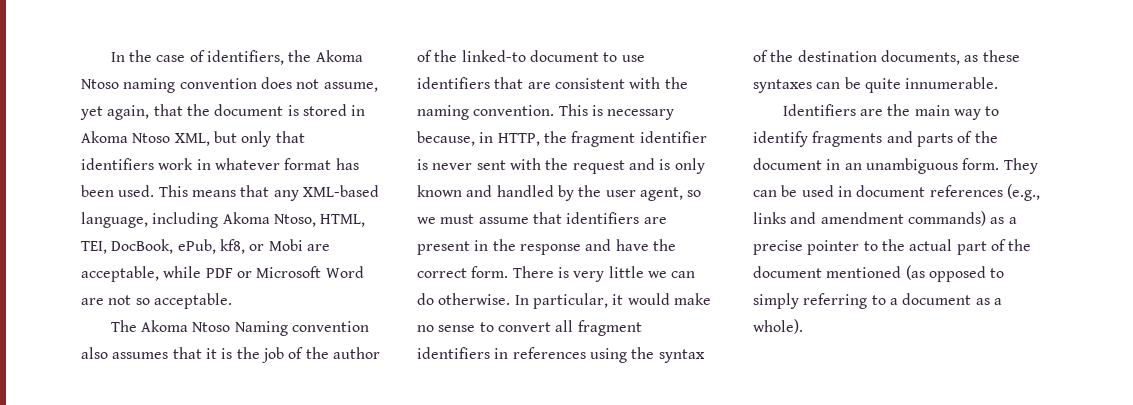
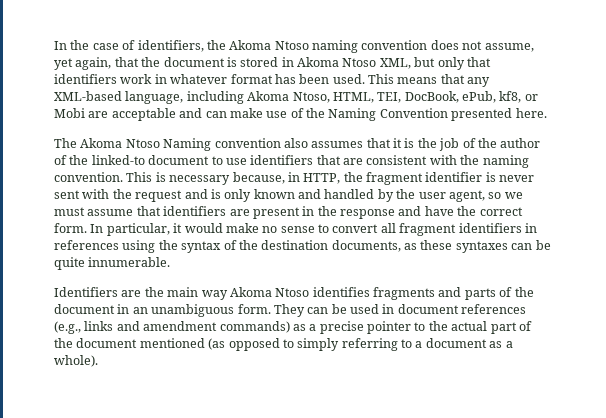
- This means that any XML-based language, including Akoma Ntoso, HTML, TEI, DocBook, ePub, kf8, or Mobi are acceptable, while PDF or Microsoft Word are not so acceptable.
+ This means that any XML-based language, including Akoma Ntoso, HTML, TEI, DocBook, ePub, kf8, or Mobi are acceptable and can make use of the Naming Convention presented here.
- There is very little we can do otherwise.
- Identifiers are the main way to identify fragments and parts of the document in an unambiguous form.
+ Identifiers are the main way Akoma Ntoso identifies fragments and parts of the document in an unambiguous form.

